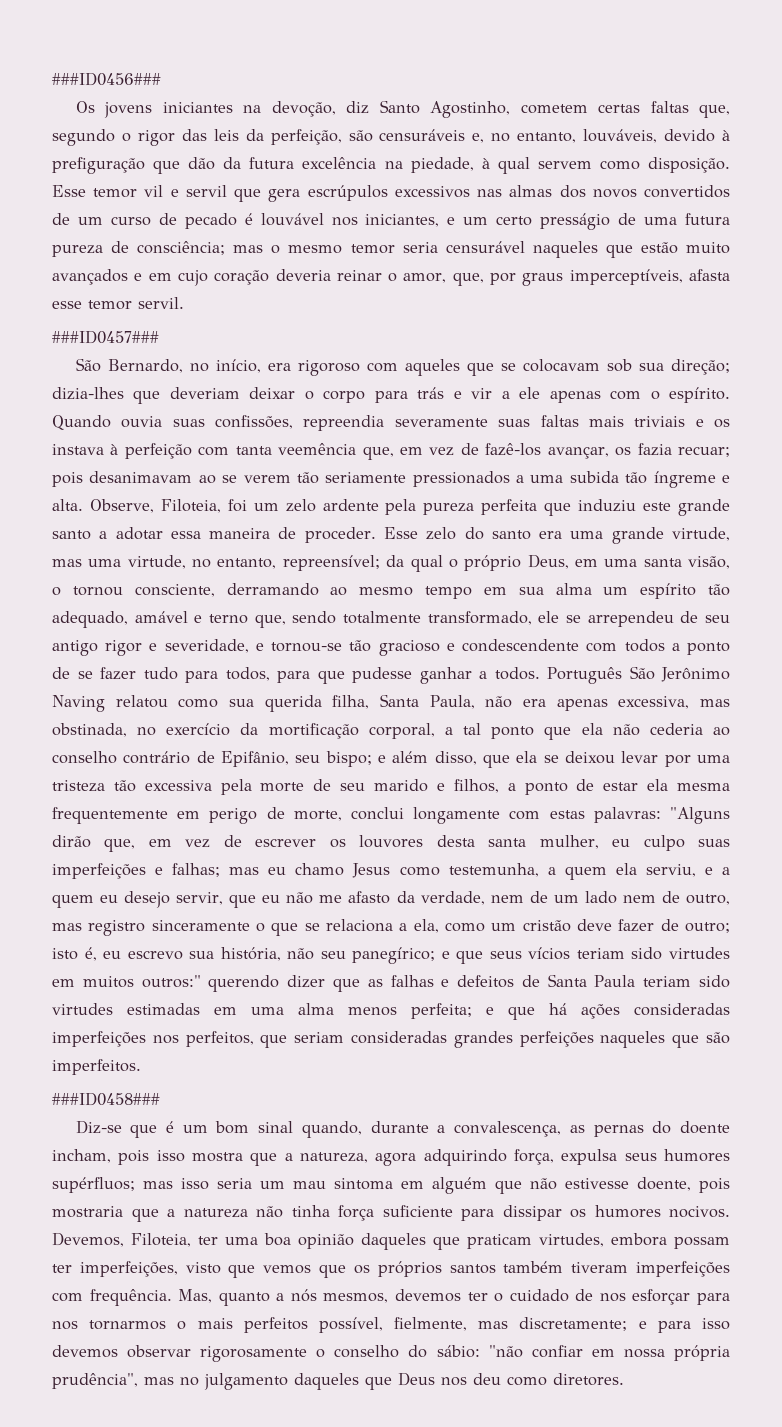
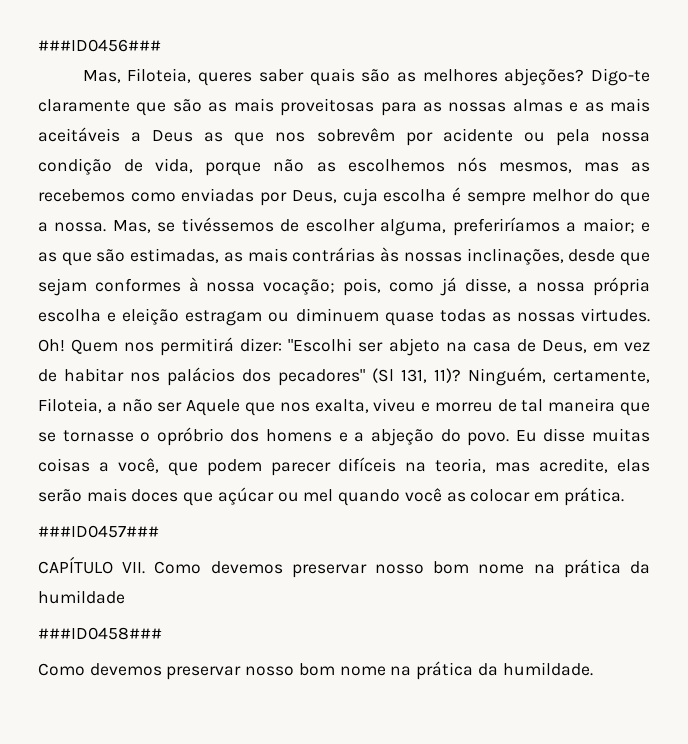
- Os jovens iniciantes na devoção, diz Santo Agostinho, cometem certas faltas que, segundo o rigor das leis da perfeição, são censuráveis e, no entanto, louváveis, devido à prefiguração que dão da futura excelência na piedade, à qual servem como disposição. Esse temor vil e servil que gera escrúpulos excessivos nas almas dos novos convertidos de um curso de pecado é louvável nos iniciantes, e um certo presságio de uma futura pureza de consciência; mas o mesmo temor seria censurável naqueles que estão muito avançados e em cujo coração deveria reinar o amor, que, por graus imperceptíveis, afasta esse temor servil.
+ Mas, Filoteia, queres saber quais são as melhores abjeções? Digo-te claramente que são as mais proveitosas para as nossas almas e as mais aceitáveis a Deus as que nos sobrevêm por acidente ou pela nossa condição de vida, porque não as escolhemos nós mesmos, mas as recebemos como enviadas por Deus, cuja escolha é sempre melhor do que a nossa. Mas, se tivéssemos de escolher alguma, preferiríamos a maior; e as que são estimadas, as mais contrárias às nossas inclinações, desde que sejam conformes à nossa vocação; pois, como já disse, a nossa própria escolha e eleição estragam ou diminuem quase todas as nossas virtudes. Oh! Quem nos permitirá dizer: "Escolhi ser abjeto na casa de Deus, em vez de habitar nos palácios dos pecadores" (Sl 131, 11)? Ninguém, certamente, Filoteia, a não ser Aquele que nos exalta, viveu e morreu de tal maneira que se tornasse o opróbrio dos homens e a abjeção do povo. Eu disse muitas coisas a você, que podem parecer difíceis na teoria, mas acredite, elas serão mais doces que açúcar ou mel quando você as colocar em prática.
  ###ID0457###
- São Bernardo, no início, era rigoroso com aqueles que se colocavam sob sua direção; dizia-lhes que deveriam deixar o corpo para trás e vir a ele apenas com o espírito. Quando ouvia suas confissões, repreendia severamente suas faltas mais triviais e os instava à perfeição com tanta veemência que, em vez de fazê-los avançar, os fazia recuar; pois desanimavam ao se verem tão seriamente pressionados a uma subida tão íngreme e alta. Observe, Filoteia, foi um zelo ardente pela pureza perfeita que induziu este grande santo a adotar essa maneira de proceder. Esse zelo do santo era uma grande virtude, mas uma virtude, no entanto, repreensível; da qual o próprio Deus, em uma santa visão, o tornou consciente, derramando ao mesmo tempo em sua alma um espírito tão adequado, amável e terno que, sendo totalmente transformado, ele se arrependeu de seu antigo rigor e severidade, e tornou-se tão gracioso e condescendente com todos a ponto de se fazer tudo para todos, para que pudesse ganhar a todos. Português São Jerônimo Naving relatou como sua querida filha, Santa Paula, não era apenas excessiva, mas obstinada, no exercício da mortificação corporal, a tal ponto que ela não cederia ao conselho contrário de Epifânio, seu bispo; e além disso, que ela se deixou levar por uma tristeza tão excessiva pela morte de seu marido e filhos, a ponto de estar ela mesma frequentemente em perigo de morte, conclui longamente com estas palavras: "Alguns dirão que, em vez de escrever os louvores desta santa mulher, eu culpo suas imperfeições e falhas; mas eu chamo Jesus como testemunha, a quem ela serviu, e a quem eu desejo servir, que eu não me afasto da verdade, nem de um lado nem de outro, mas registro sinceramente o que se relaciona a ela, como um cristão deve fazer de outro; isto é, eu escrevo sua história, não seu panegírico; e que seus vícios teriam sido virtudes em muitos outros:" querendo dizer que as falhas e defeitos de Santa Paula teriam sido virtudes estimadas em uma alma menos perfeita; e que há ações consideradas imperfeições nos perfeitos, que seriam consideradas grandes perfeições naqueles que são imperfeitos.
+ CAPÍTULO VII. Como devemos preservar nosso bom nome na prática da humildade
  ###ID0458###
- Diz-se que é um bom sinal quando, durante a convalescença, as pernas do doente incham, pois isso mostra que a natureza, agora adquirindo força, expulsa seus humores supérfluos; mas isso seria um mau sintoma em alguém que não estivesse doente, pois mostraria que a natureza não tinha força suficiente para dissipar os humores nocivos. Devemos, Filoteia, ter uma boa opinião daqueles que praticam virtudes, embora possam ter imperfeições, visto que vemos que os próprios santos também tiveram imperfeições com frequência. Mas, quanto a nós mesmos, devemos ter o cuidado de nos esforçar para nos tornarmos o mais perfeitos possível, fielmente, mas discretamente; e para isso devemos observar rigorosamente o conselho do sábio: "não confiar em nossa própria prudência", mas no julgamento daqueles que Deus nos deu como diretores.
+ Como devemos preservar nosso bom nome na prática da humildade.

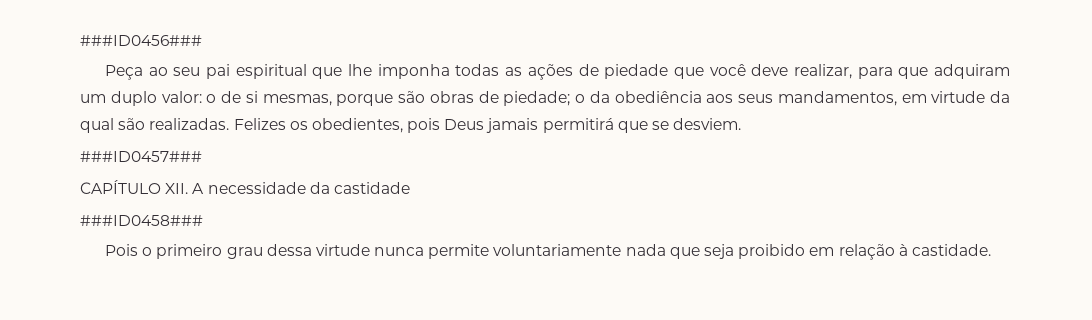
- Mas, Filoteia, queres saber quais são as melhores abjeções? Digo-te claramente que são as mais proveitosas para as nossas almas e as mais aceitáveis a Deus as que nos sobrevêm por acidente ou pela nossa condição de vida, porque não as escolhemos nós mesmos, mas as recebemos como enviadas por Deus, cuja escolha é sempre melhor do que a nossa. Mas, se tivéssemos de escolher alguma, preferiríamos a maior; e as que são estimadas, as mais contrárias às nossas inclinações, desde que sejam conformes à nossa vocação; pois, como já disse, a nossa própria escolha e eleição estragam ou diminuem quase todas as nossas virtudes. Oh! Quem nos permitirá dizer: "Escolhi ser abjeto na casa de Deus, em vez de habitar nos palácios dos pecadores" (Sl 131, 11)? Ninguém, certamente, Filoteia, a não ser Aquele que nos exalta, viveu e morreu de tal maneira que se tornasse o opróbrio dos homens e a abjeção do povo. Eu disse muitas coisas a você, que podem parecer difíceis na teoria, mas acredite, elas serão mais doces que açúcar ou mel quando você as colocar em prática.
+ Peça ao seu pai espiritual que lhe imponha todas as ações de piedade que você deve realizar, para que adquiram um duplo valor: o de si mesmas, porque são obras de piedade; o da obediência aos seus mandamentos, em virtude da qual são realizadas. Felizes os obedientes, pois Deus jamais permitirá que se desviem.
  ###ID0457###
- CAPÍTULO VII. Como devemos preservar nosso bom nome na prática da humildade
+ CAPÍTULO XII. A necessidade da castidade
  ###ID0458###
- Como devemos preservar nosso bom nome na prática da humildade.
+ Pois o primeiro grau dessa virtude nunca permite voluntariamente nada que seja proibido em relação à castidade.

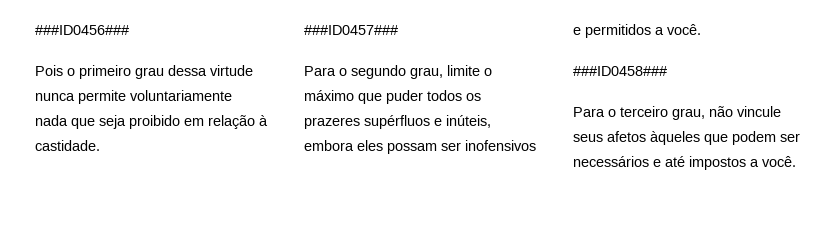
- Peça ao seu pai espiritual que lhe imponha todas as ações de piedade que você deve realizar, para que adquiram um duplo valor: o de si mesmas, porque são obras de piedade; o da obediência aos seus mandamentos, em virtude da qual são realizadas. Felizes os obedientes, pois Deus jamais permitirá que se desviem.
- ###ID0457###
- CAPÍTULO XII. A necessidade da castidade
- ###ID0458###
+ ###ID0457###
+ Para o segundo grau, limite o máximo que puder todos os prazeres supérfluos e inúteis, embora eles possam ser inofensivos e permitidos a você.
+ ###ID0458###
+ Para o terceiro grau, não vincule seus afetos àqueles que podem ser necessários e até impostos a você.

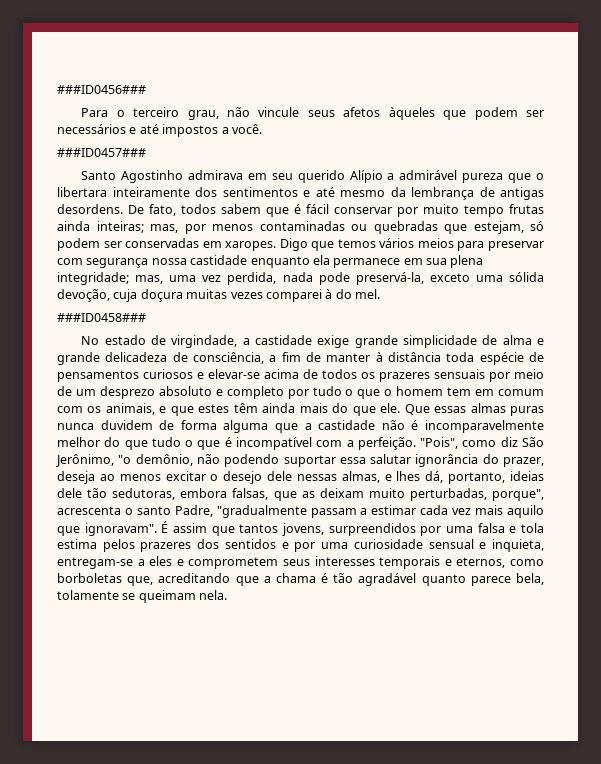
- Pois o primeiro grau dessa virtude nunca permite voluntariamente nada que seja proibido em relação à castidade.
- ###ID0457###
- Para o segundo grau, limite o máximo que puder todos os prazeres supérfluos e inúteis, embora eles possam ser inofensivos e permitidos a você.
- ###ID0458###
+ ###ID0457###
+ Santo Agostinho admirava em seu querido Alípio a admirável pureza que o libertara inteiramente dos sentimentos e até mesmo da lembrança de antigas desordens. De fato, todos sabem que é fácil conservar por muito tempo frutas ainda inteiras; mas, por menos contaminadas ou quebradas que estejam, só podem ser conservadas em xaropes. Digo que temos vários meios para preservar com segurança nossa castidade enquanto ela permanece em sua plena integridade; mas, uma vez perdida, nada pode preservá-la, exceto uma sólida devoção, cuja doçura muitas vezes comparei à do mel.
+ ###ID0458###
+ No estado de virgindade, a castidade exige grande simplicidade de alma e grande delicadeza de consciência, a fim de manter à distância toda espécie de pensamentos curiosos e elevar-se acima de todos os prazeres sensuais por meio de um desprezo absoluto e completo por tudo o que o homem tem em comum com os animais, e que estes têm ainda mais do que ele. Que essas almas puras nunca duvidem de forma alguma que a castidade não é incomparavelmente melhor do que tudo o que é incompatível com a perfeição. "Pois", como diz São Jerônimo, "o demônio, não podendo suportar essa salutar ignorância do prazer, deseja ao menos excitar o desejo dele nessas almas, e lhes dá, portanto, ideias dele tão sedutoras, embora falsas, que as deixam muito perturbadas, porque", acrescenta o santo Padre, "gradualmente passam a estimar cada vez mais aquilo que ignoravam". É assim que tantos jovens, surpreendidos por uma falsa e tola estima pelos prazeres dos sentidos e por uma curiosidade sensual e inquieta, entregam-se a eles e comprometem seus interesses temporais e eternos, como borboletas que, acreditando que a chama é tão agradável quanto parece bela, tolamente se queimam nela.

